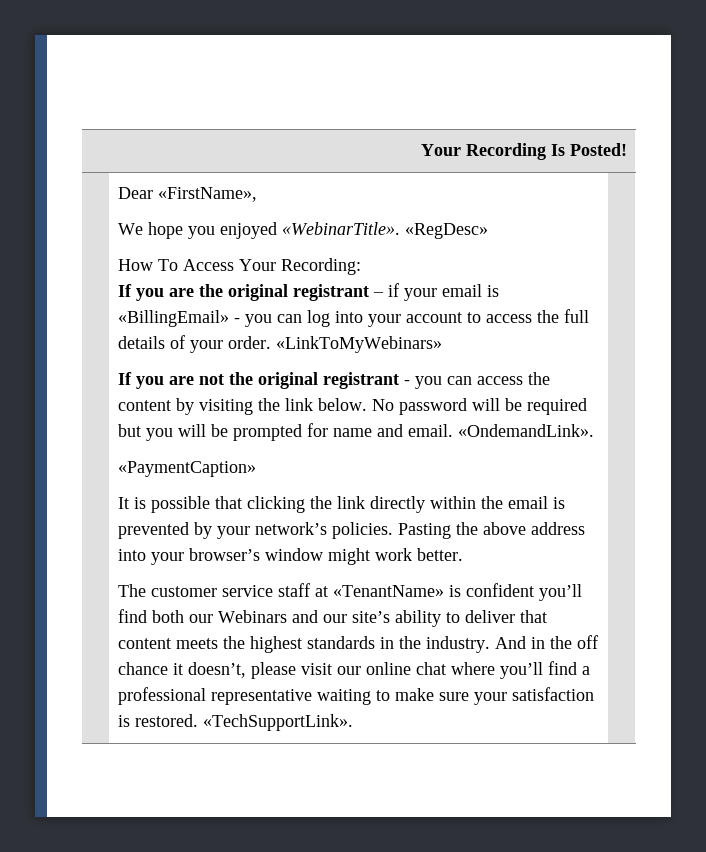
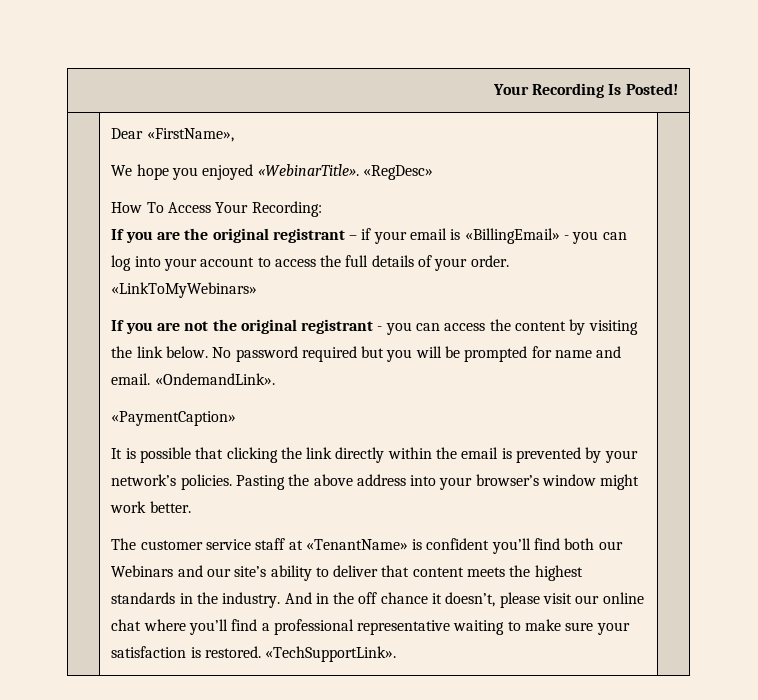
- No password will be required but you will be prompted for name and email.
+ No password required but you will be prompted for name and email.

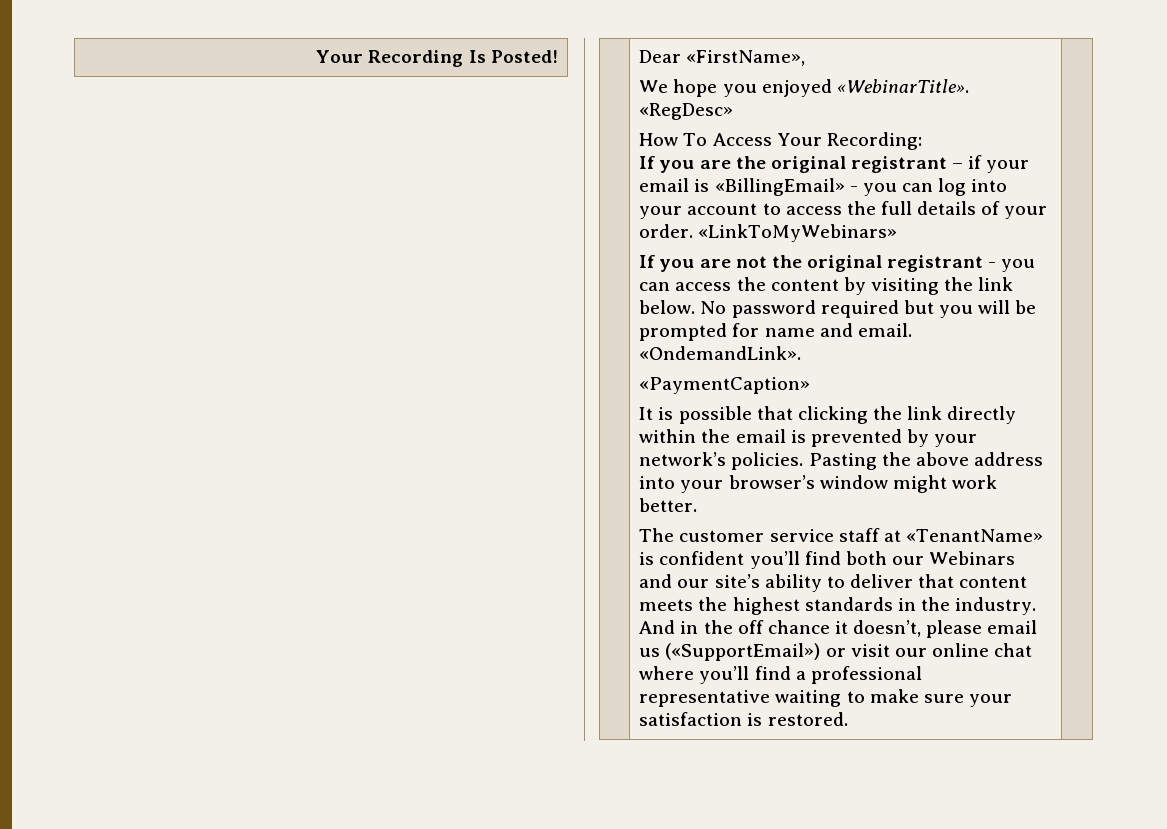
- And in the off chance it doesn’t, please visit our online chat where you’ll find a professional representative waiting to make sure your satisfaction is restored. «TechSupportLink».
+ And in the off chance it doesn’t, please email us («SupportEmail») or visit our online chat where you’ll find a professional representative waiting to make sure your satisfaction is restored.

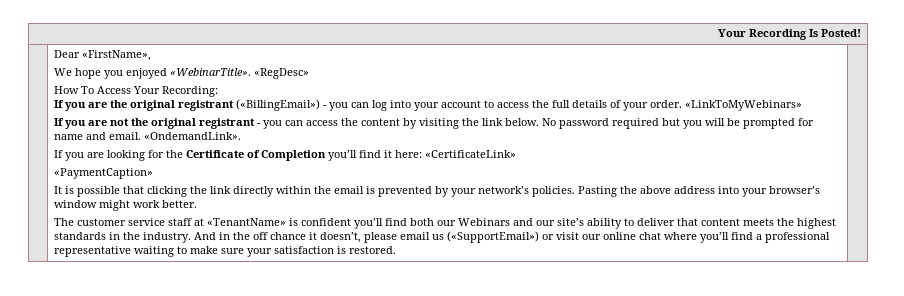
- If you are the original registrant – if your email is «BillingEmail» - you can log into your account to access the full details of your order.
+ If you are the original registrant («BillingEmail») - you can log into your account to access the full details of your order.
+ If you are looking for the Certificate of Completion you’ll find it here: «CertificateLink»

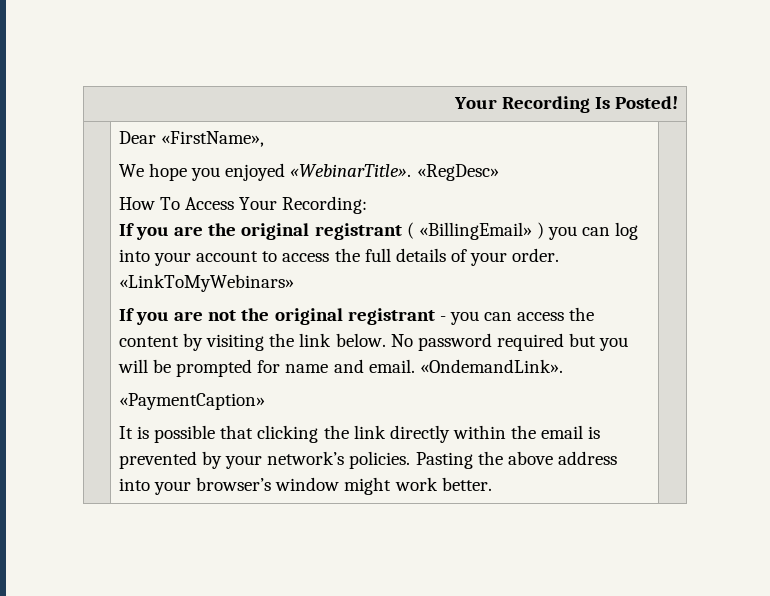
- If you are the original registrant («BillingEmail») - you can log into your account to access the full details of your order.
+ If you are the original registrant ( «BillingEmail» ) you can log into your account to access the full details of your order.
- If you are looking for the Certificate of Completion you’ll find it here: «CertificateLink»
- The customer service staff at «TenantName» is confident you’ll find both our Webinars and our site’s ability to deliver that content meets the highest standards in the industry. And in the off chance it doesn’t, please email us («SupportEmail») or visit our online chat where you’ll find a professional representative waiting to make sure your satisfaction is restored.

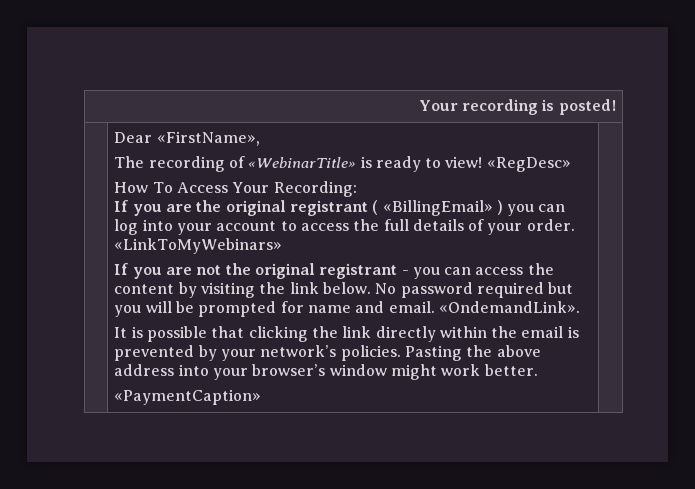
- Your Recording Is Posted!
+ Your recording is posted!
- We hope you enjoyed «WebinarTitle».
+ The recording of «WebinarTitle» is ready to view!
- «PaymentCaption»
+ «PaymentCaption»

